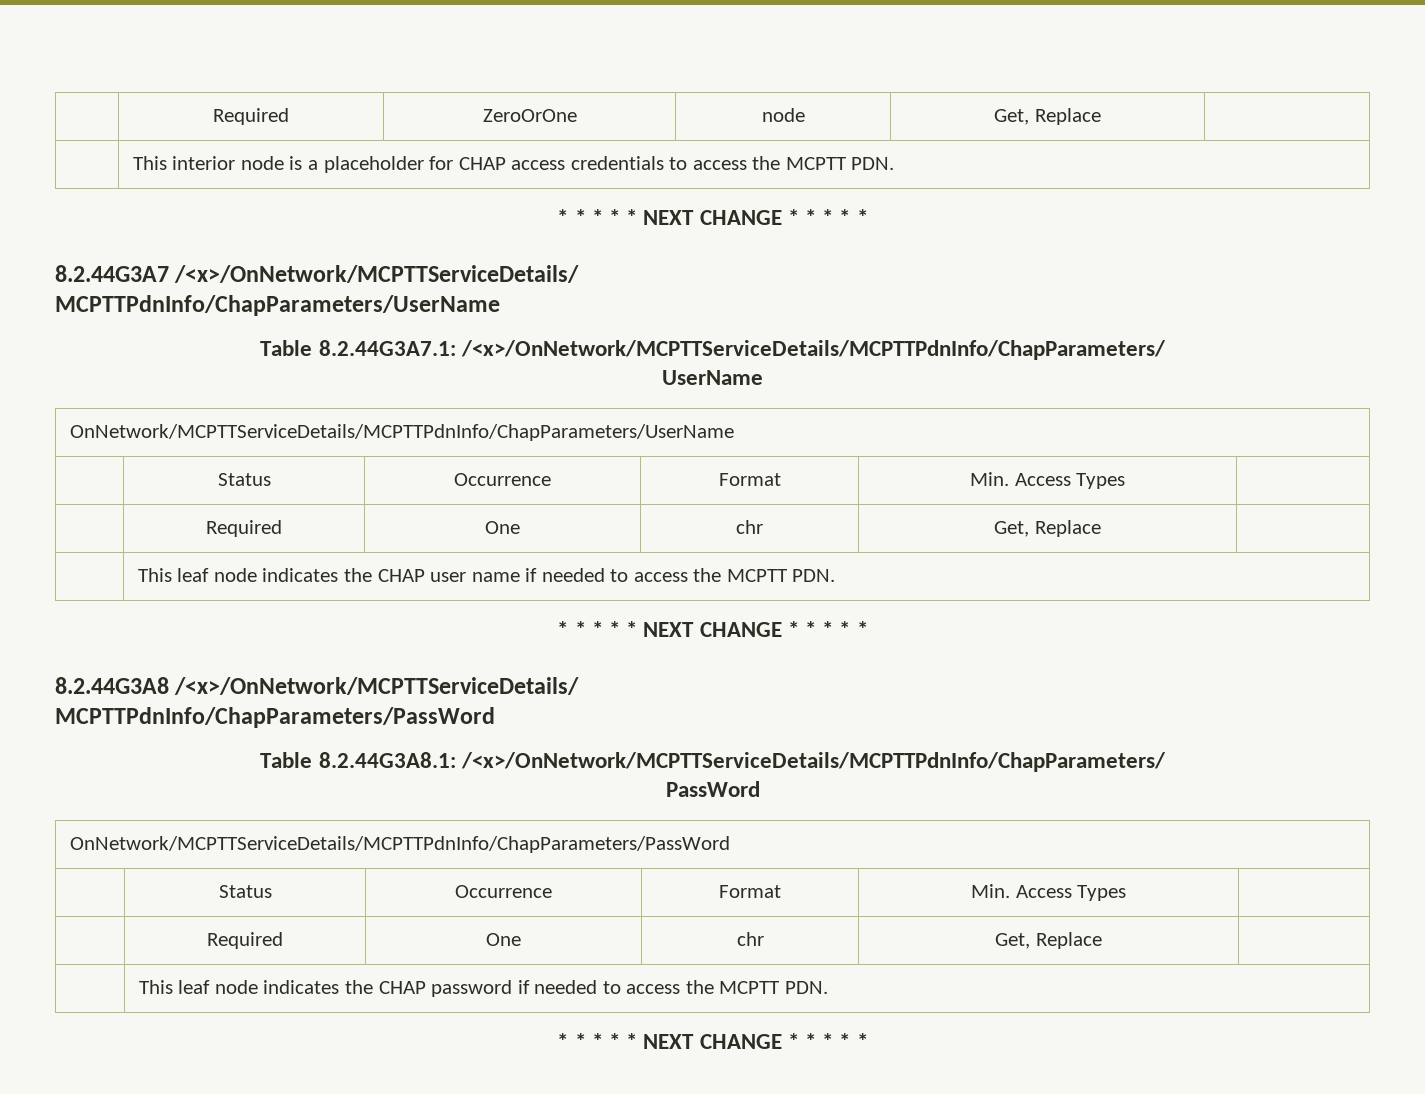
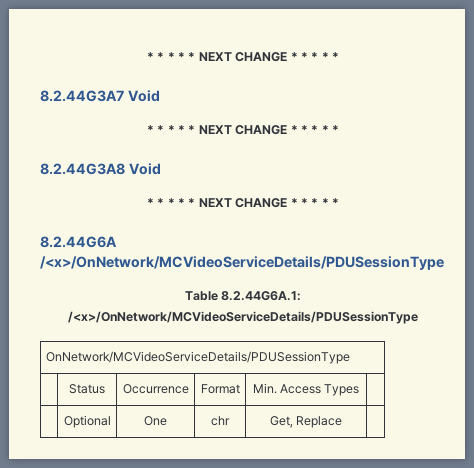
- | Required | ZeroOrOne | node | Get, Replace |
- | This interior node is a placeholder for CHAP access credentials to access the MCPTT PDN.
- 8.2.44G3A7 /<x>/OnNetwork/MCPTTServiceDetails/
- MCPTTPdnInfo/ChapParameters/UserName
- Table 8.2.44G3A7.1: /<x>/OnNetwork/MCPTTServiceDetails/MCPTTPdnInfo/ChapParameters/
- UserName
- OnNetwork/MCPTTServiceDetails/MCPTTPdnInfo/ChapParameters/UserName
- | Status | Occurrence | Format | Min. Access Types |
- | Required | One | chr | Get, Replace |
- | This leaf node indicates the CHAP user name if needed to access the MCPTT PDN.
+ 8.2.44G3A7 Void
- 8.2.44G3A8 /<x>/OnNetwork/MCPTTServiceDetails/
- MCPTTPdnInfo/ChapParameters/PassWord
- Table 8.2.44G3A8.1: /<x>/OnNetwork/MCPTTServiceDetails/MCPTTPdnInfo/ChapParameters/
- PassWord
- OnNetwork/MCPTTServiceDetails/MCPTTPdnInfo/ChapParameters/PassWord
+ 8.2.44G3A8 Void
+ * * * * * NEXT CHANGE * * * * *
+ 8.2.44G6A /<x>/OnNetwork/MCVideoServiceDetails/PDUSessionType
+ Table 8.2.44G6A.1: /<x>/OnNetwork/MCVideoServiceDetails/PDUSessionType
+ OnNetwork/MCVideoServiceDetails/PDUSessionType
  | Status | Occurrence | Format | Min. Access Types |
- | Required | One | chr | Get, Replace |
- | This leaf node indicates the CHAP password if needed to access the MCPTT PDN.
- * * * * * NEXT CHANGE * * * * *
+ | Optional | One | chr | Get, Replace |

